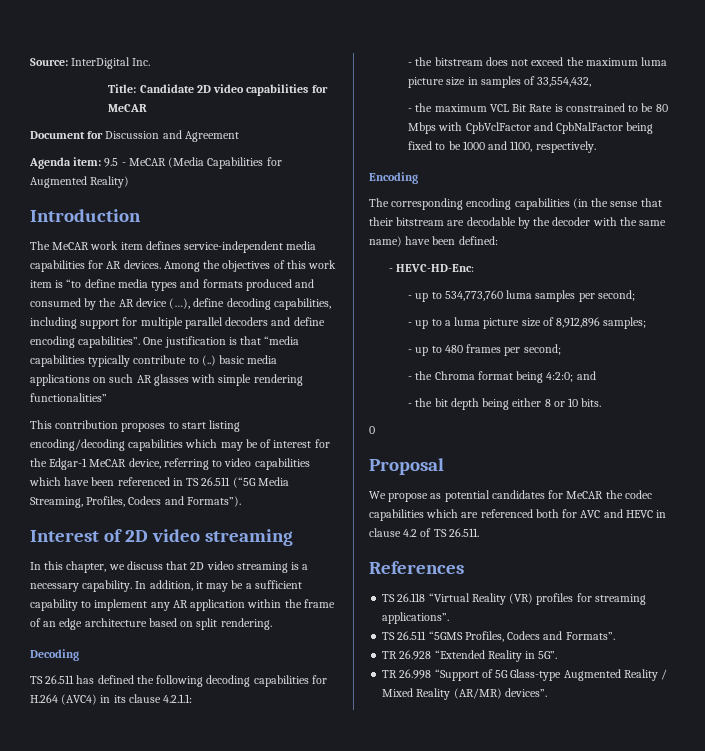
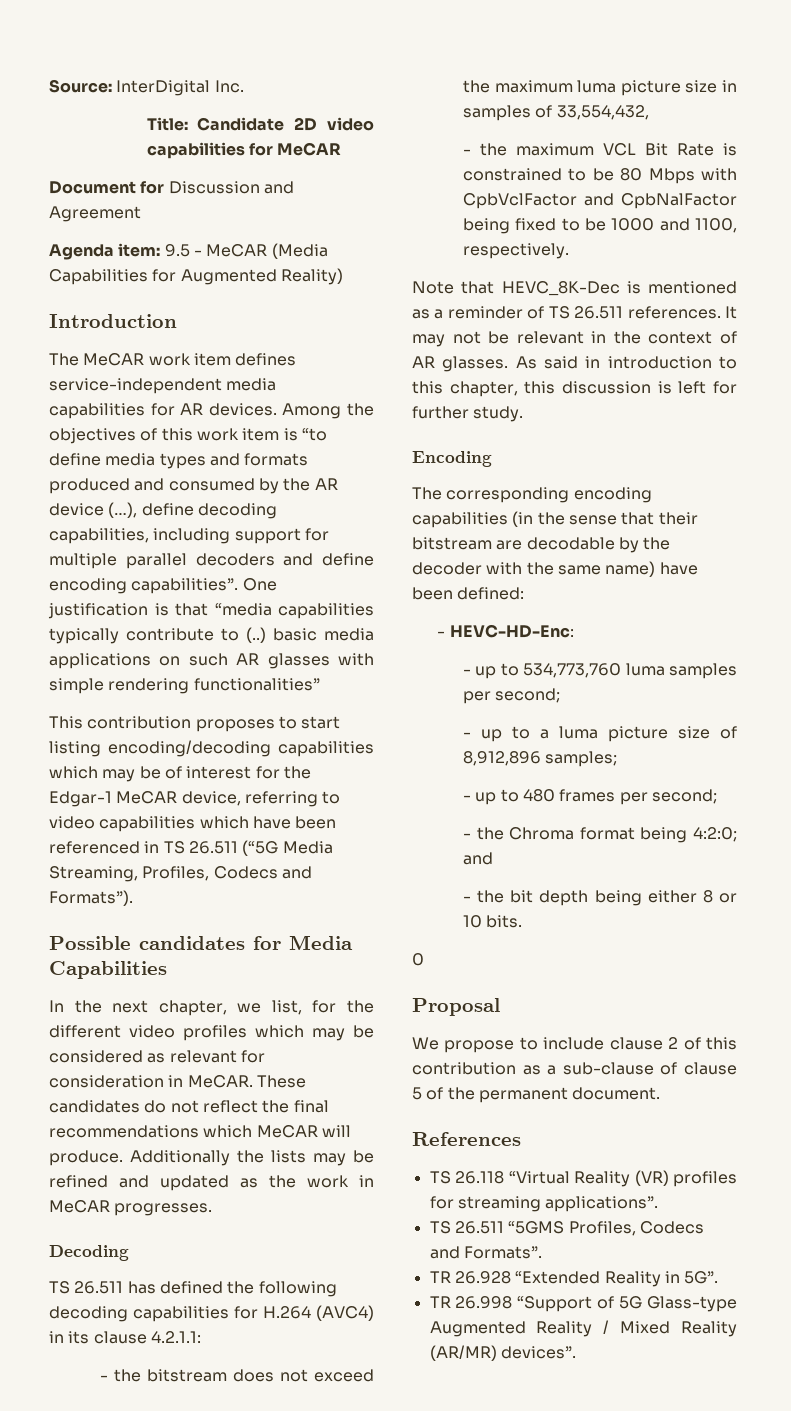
- Interest of 2D video streaming
- In this chapter, we discuss that 2D video streaming is a necessary capability. In addition, it may be a sufficient capability to implement any AR application within the frame of an edge architecture based on split rendering.
+ Possible candidates for Media Capabilities
+ In the next chapter, we list, for the different video profiles which may be considered as relevant for consideration in MeCAR. These candidates do not reflect the final recommendations which MeCAR will produce. Additionally the lists may be refined and updated as the work in MeCAR progresses.
+ Note that HEVC_8K-Dec is mentioned as a reminder of TS 26.511 references. It may not be relevant in the context of AR glasses. As said in introduction to this chapter, this discussion is left for further study.
- We propose as potential candidates for MeCAR the codec capabilities which are referenced both for AVC and HEVC in clause 4.2 of TS 26.511.
+ We propose to include clause 2 of this contribution as a sub-clause of clause 5 of the permanent document.

